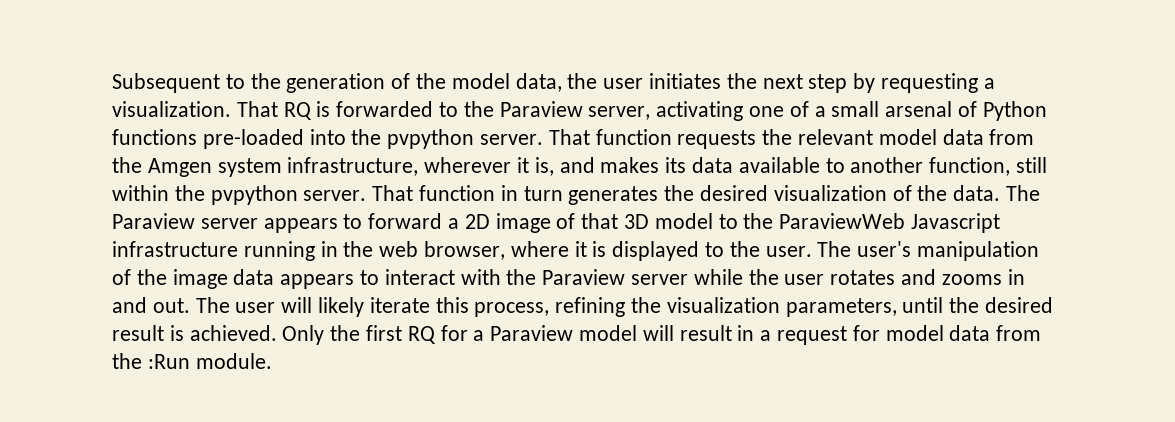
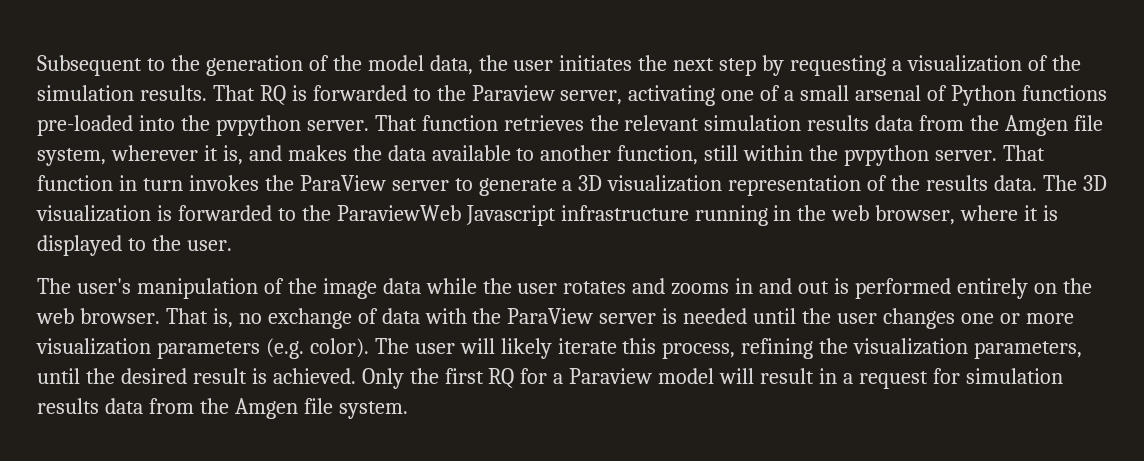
- Subsequent to the generation of the model data, the user initiates the next step by requesting a visualization.
+ Subsequent to the generation of the model data, the user initiates the next step by requesting a visualization of the simulation results.
- That function requests the relevant model data from the Amgen system infrastructure, wherever it is, and makes its data available to another function, still within the pvpython server.
+ That function retrieves the relevant simulation results data from the Amgen file system, wherever it is, and makes the data available to another function, still within the pvpython server.
- That function in turn generates the desired visualization of the data.
+ That function in turn invokes the ParaView server to generate a 3D visualization representation of the results data.
- The Paraview server appears to forward a 2D image of that 3D model to the ParaviewWeb Javascript infrastructure running in the web browser, where it is displayed to the user. The user's manipulation of the image data appears to interact with the Paraview server while the user rotates and zooms in and out.
+ The 3D visualization is forwarded to the ParaviewWeb Javascript infrastructure running in the web browser, where it is displayed to the user.
+ The user's manipulation of the image data while the user rotates and zooms in and out is performed entirely on the web browser. That is, no exchange of data with the ParaView server is needed until the user changes one or more visualization parameters (e.g. color).
- Only the first RQ for a Paraview model will result in a request for model data from the :Run module.
+ Only the first RQ for a Paraview model will result in a request for simulation results data from the Amgen file system.

